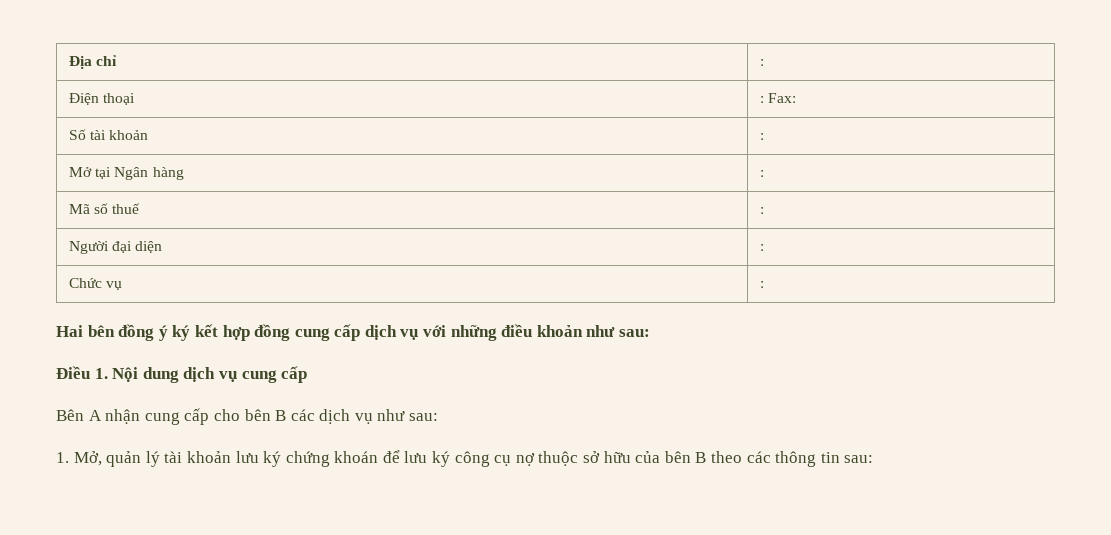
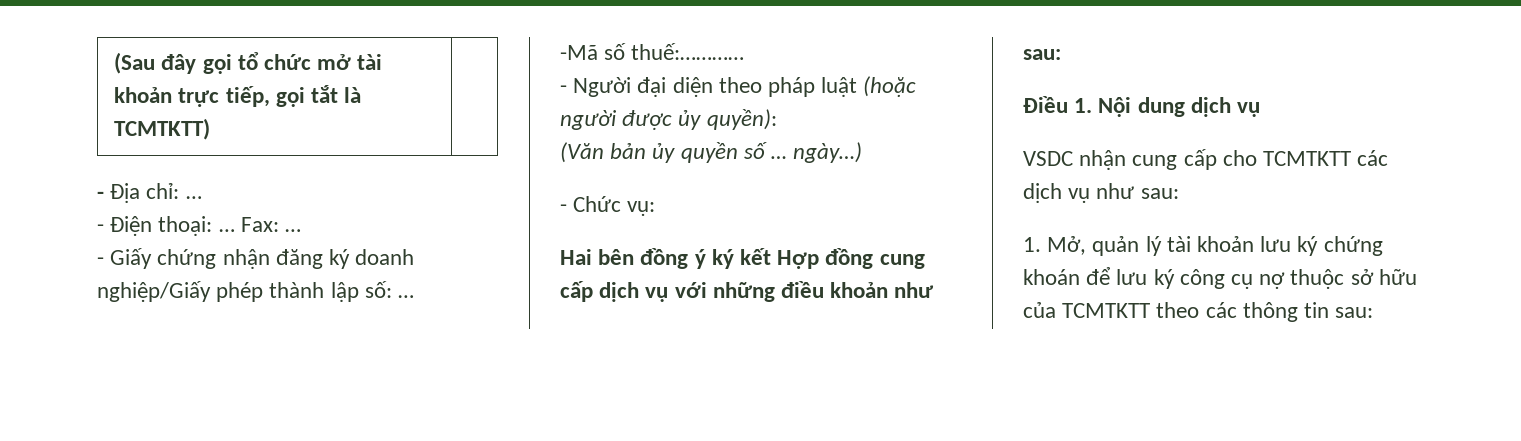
- Địa chỉ | :
- Điện thoại | : Fax:
- Số tài khoản | :
- Mở tại Ngân hàng | :
- Mã số thuế | :
- Người đại diện | :
- Chức vụ | :
+ (Sau đây gọi tổ chức mở tài khoản trực tiếp, gọi tắt là TCMTKTT) |
+ - Địa chỉ: …
+ - Điện thoại: … Fax: …
+ - Giấy chứng nhận đăng ký doanh nghiệp/Giấy phép thành lập số: …
+ -Mã số thuế:…………
+ - Người đại diện theo pháp luật (hoặc người được ủy quyền):
+ (Văn bản ủy quyền số … ngày…)
+ - Chức vụ:
- Hai bên đồng ý ký kết hợp đồng cung cấp dịch vụ với những điều khoản như sau:
+ Hai bên đồng ý ký kết Hợp đồng cung cấp dịch vụ với những điều khoản như sau:
- Điều 1. Nội dung dịch vụ cung cấp
- Bên A nhận cung cấp cho bên B các dịch vụ như sau:
+ Điều 1. Nội dung dịch vụ
+ VSDC nhận cung cấp cho TCMTKTT các dịch vụ như sau:
- 1. Mở, quản lý tài khoản lưu ký chứng khoán để lưu ký công cụ nợ thuộc sở hữu của bên B theo các thông tin sau:
+ 1. Mở, quản lý tài khoản lưu ký chứng khoán để lưu ký công cụ nợ thuộc sở hữu của TCMTKTT theo các thông tin sau:

